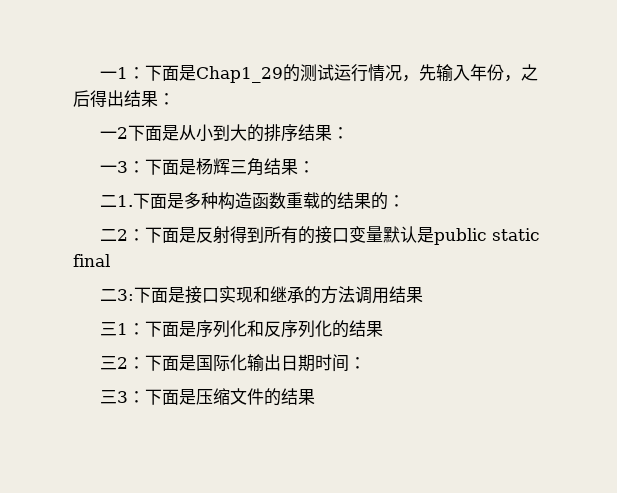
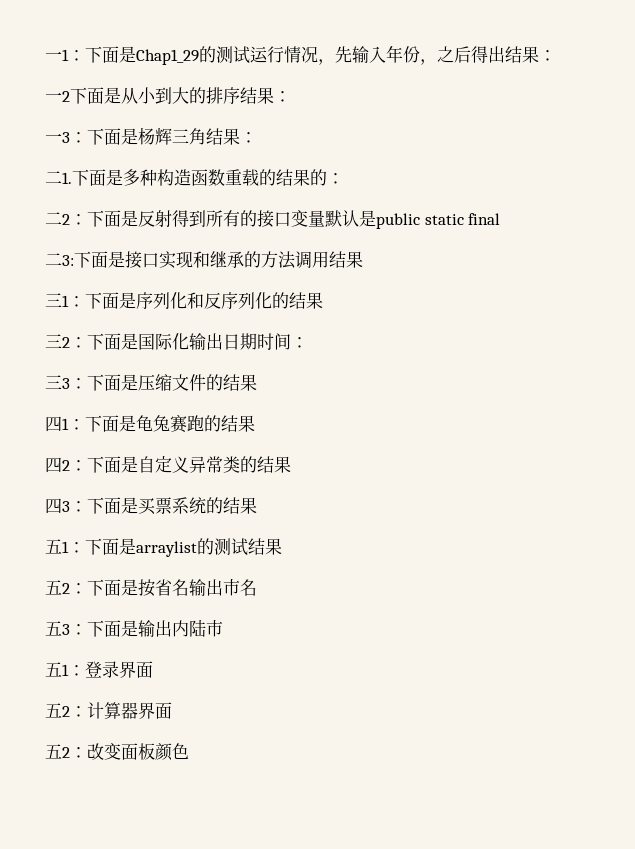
+ 四1：下面是龟兔赛跑的结果
+ 四2：下面是自定义异常类的结果
+ 四3：下面是买票系统的结果
+ 五1：下面是arraylist的测试结果
+ 五2：下面是按省名输出市名
+ 五3：下面是输出内陆市
+ 五1：登录界面
+ 五2：计算器界面
+ 五2：改变面板颜色

